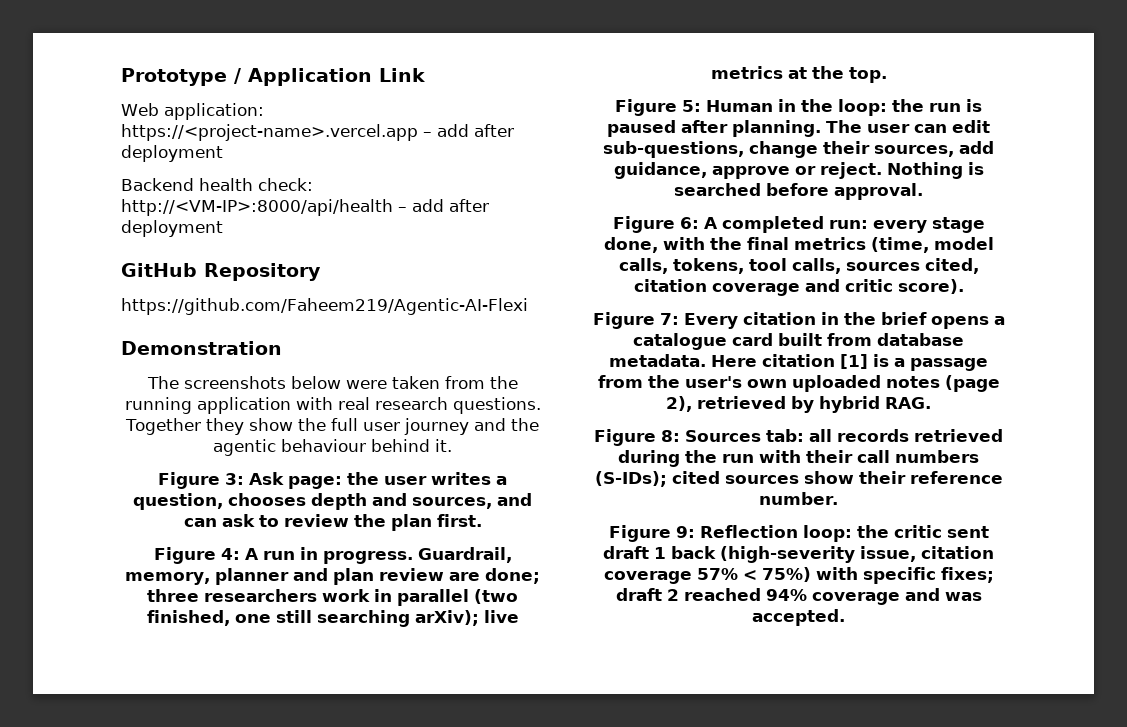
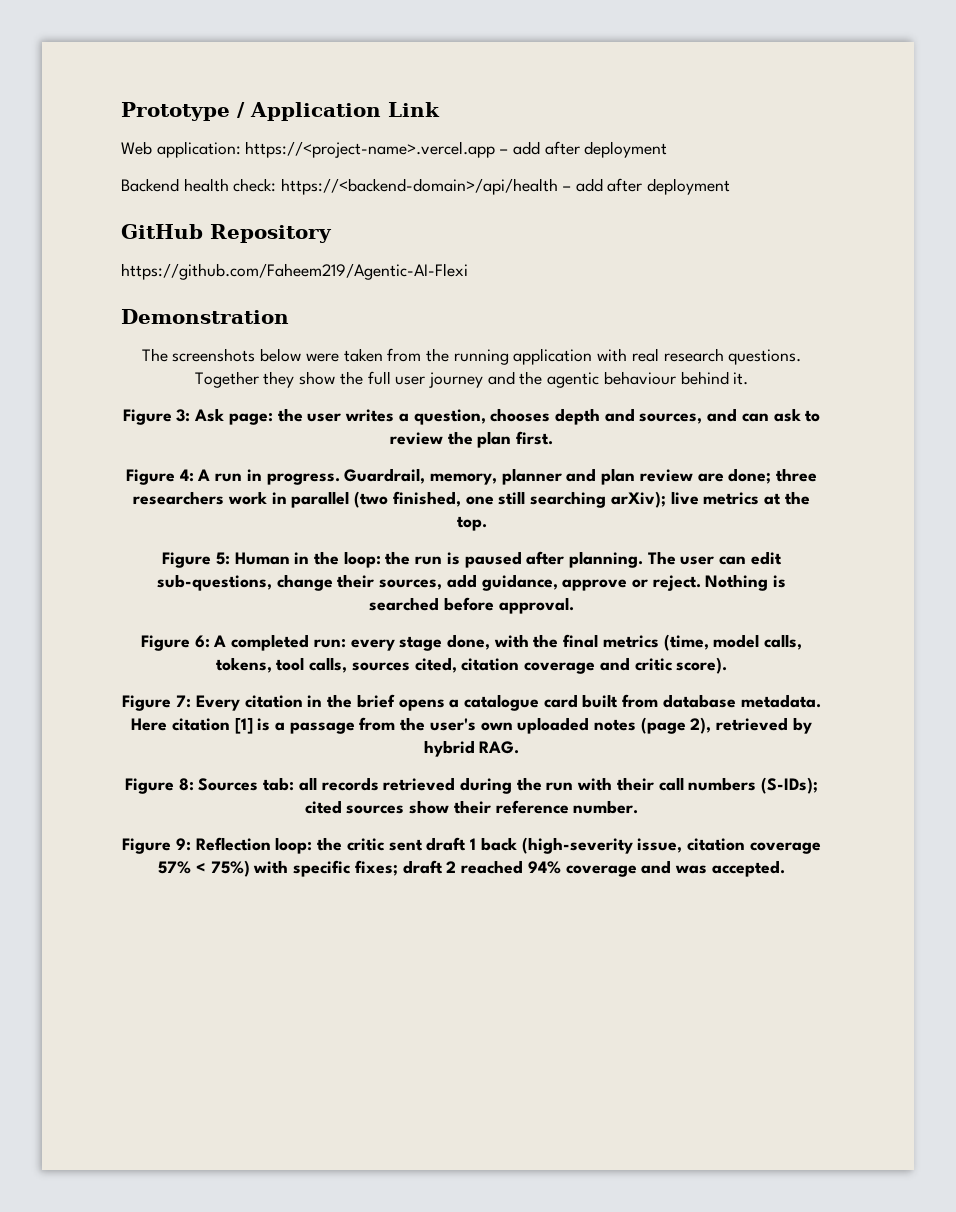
- Backend health check: http://<VM-IP>:8000/api/health – add after deployment
+ Backend health check: https://<backend-domain>/api/health – add after deployment

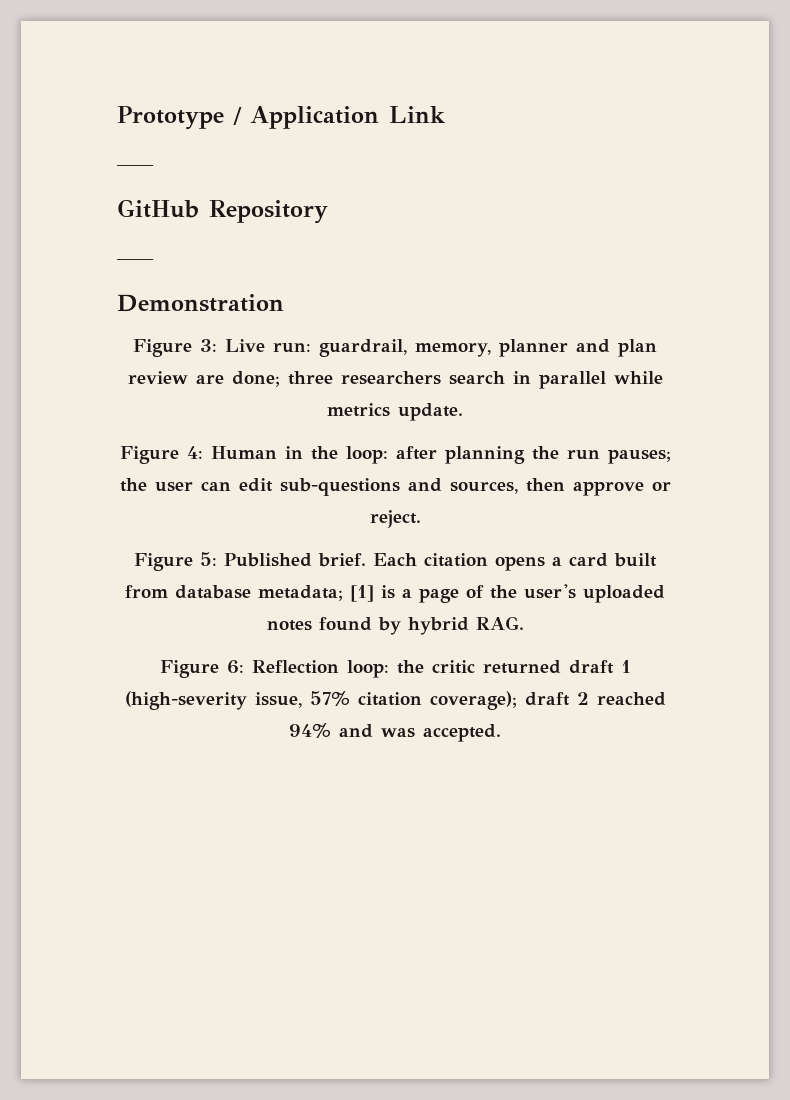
  Prototype / Application Link
- Web application: https://<project-name>.vercel.app – add after deployment
- Backend health check: https://<backend-domain>/api/health – add after deployment
+ ____
  GitHub Repository
- https://github.com/Faheem219/Agentic-AI-Flexi
+ ____
- The screenshots below were taken from the running application with real research questions. Together they show the full user journey and the agentic behaviour behind it.
- Figure 3: Ask page: the user writes a question, chooses depth and sources, and can ask to review the plan first.
- Figure 4: A run in progress. Guardrail, memory, planner and plan review are done; three researchers work in parallel (two finished, one still searching arXiv); live metrics at the top.
- Figure 5: Human in the loop: the run is paused after planning. The user can edit sub-questions, change their sources, add guidance, approve or reject. Nothing is searched before approval.
- Figure 6: A completed run: every stage done, with the final metrics (time, model calls, tokens, tool calls, sources cited, citation coverage and critic score).
- Figure 7: Every citation in the brief opens a catalogue card built from database metadata. Here citation [1] is a passage from the user's own uploaded notes (page 2), retrieved by hybrid RAG.
+ Figure 3: Live run: guardrail, memory, planner and plan review are done; three researchers search in parallel while metrics update.
+ Figure 4: Human in the loop: after planning the run pauses; the user can edit sub-questions and sources, then approve or reject.
+ Figure 5: Published brief. Each citation opens a card built from database metadata; [1] is a page of the user's uploaded notes found by hybrid RAG.
- Figure 8: Sources tab: all records retrieved during the run with their call numbers (S-IDs); cited sources show their reference number.
- Figure 9: Reflection loop: the critic sent draft 1 back (high-severity issue, citation coverage 57% < 75%) with specific fixes; draft 2 reached 94% coverage and was accepted.
+ Figure 6: Reflection loop: the critic returned draft 1 (high-severity issue, 57% citation coverage); draft 2 reached 94% and was accepted.

